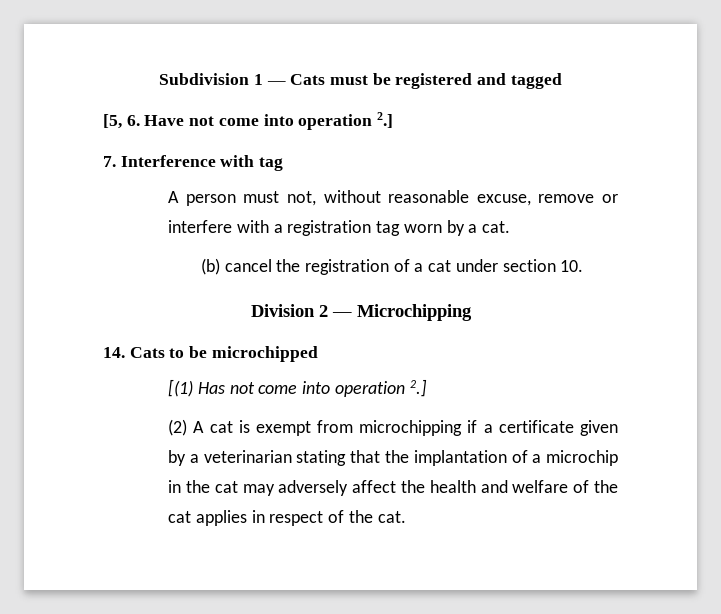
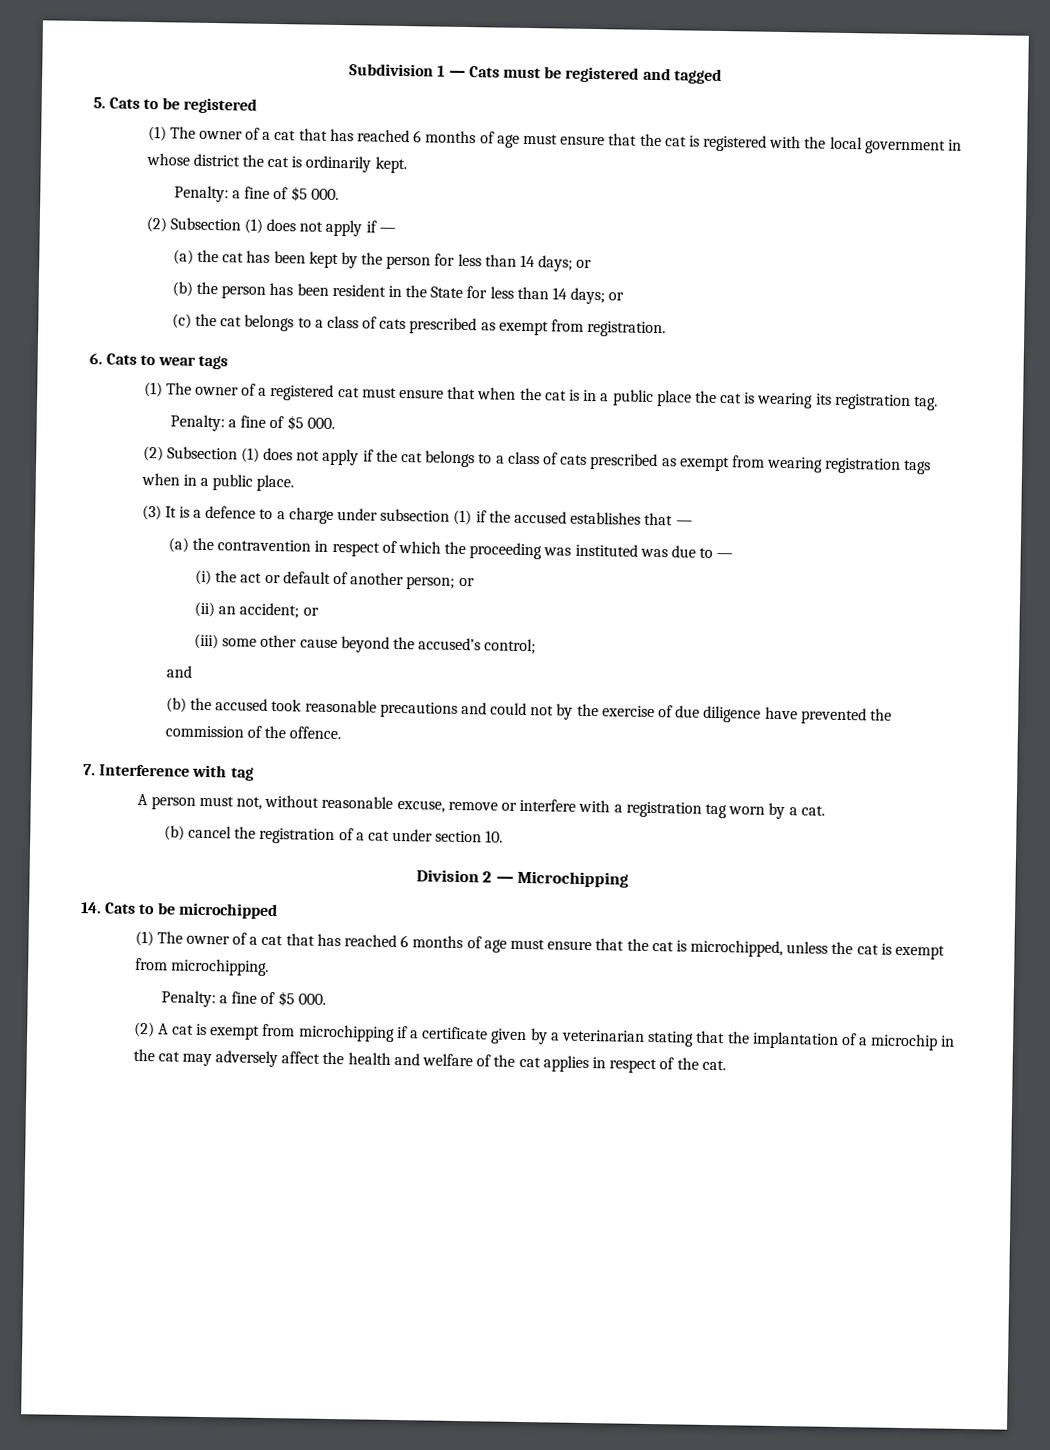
- [5, 6. Have not come into operation 2.]
+ 5. Cats to be registered
+ (1) The owner of a cat that has reached 6 months of age must ensure that the cat is registered with the local government in whose district the cat is ordinarily kept.
+ Penalty: a fine of $5 000.
+ (2) Subsection (1) does not apply if —
+ (a) the cat has been kept by the person for less than 14 days; or
+ (b) the person has been resident in the State for less than 14 days; or
+ (c) the cat belongs to a class of cats prescribed as exempt from registration.
+ 6. Cats to wear tags
+ (1) The owner of a registered cat must ensure that when the cat is in a public place the cat is wearing its registration tag.
+ Penalty: a fine of $5 000.
+ (2) Subsection (1) does not apply if the cat belongs to a class of cats prescribed as exempt from wearing registration tags when in a public place.
+ (3) It is a defence to a charge under subsection (1) if the accused establishes that —
+ (a) the contravention in respect of which the proceeding was instituted was due to —
+ (i) the act or default of another person; or
+ (ii) an accident; or
+ (iii) some other cause beyond the accused’s control;
+ and
+ (b) the accused took reasonable precautions and could not by the exercise of due diligence have prevented the commission of the offence.
- [(1) Has not come into operation 2.]
+ (1) The owner of a cat that has reached 6 months of age must ensure that the cat is microchipped, unless the cat is exempt from microchipping.
+ Penalty: a fine of $5 000.

